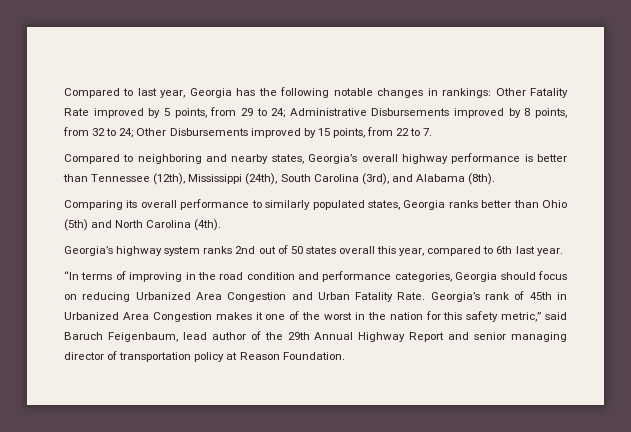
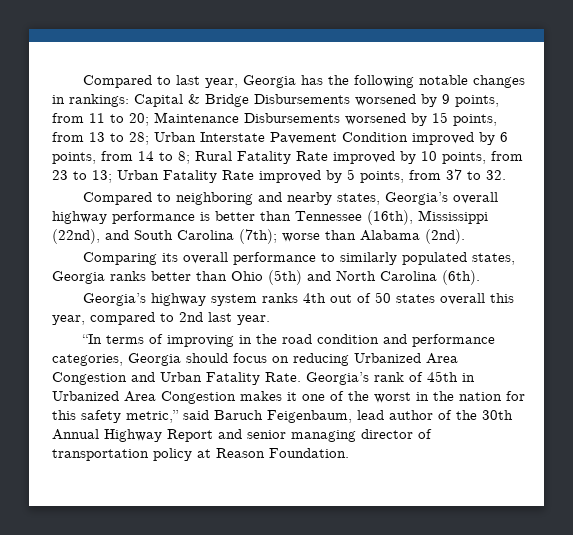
- Compared to last year, Georgia has the following notable changes in rankings: Other Fatality Rate improved by 5 points, from 29 to 24; Administrative Disbursements improved by 8 points, from 32 to 24; Other Disbursements improved by 15 points, from 22 to 7.
+ Compared to last year, Georgia has the following notable changes in rankings: Capital & Bridge Disbursements worsened by 9 points, from 11 to 20; Maintenance Disbursements worsened by 15 points, from 13 to 28; Urban Interstate Pavement Condition improved by 6 points, from 14 to 8; Rural Fatality Rate improved by 10 points, from 23 to 13; Urban Fatality Rate improved by 5 points, from 37 to 32.
- Compared to neighboring and nearby states, Georgia’s overall highway performance is better than Tennessee (12th), Mississippi (24th), South Carolina (3rd), and Alabama (8th).
+ Compared to neighboring and nearby states, Georgia’s overall highway performance is better than Tennessee (16th), Mississippi (22nd), and South Carolina (7th); worse than Alabama (2nd).
- Comparing its overall performance to similarly populated states, Georgia ranks better than Ohio (5th) and North Carolina (4th).
+ Comparing its overall performance to similarly populated states, Georgia ranks better than Ohio (5th) and North Carolina (6th).
- Georgia’s highway system ranks 2nd out of 50 states overall this year, compared to 6th last year.
+ Georgia’s highway system ranks 4th out of 50 states overall this year, compared to 2nd last year.
- Georgia’s rank of 45th in Urbanized Area Congestion makes it one of the worst in the nation for this safety metric,” said Baruch Feigenbaum, lead author of the 29th Annual Highway Report and senior managing director of transportation policy at Reason Foundation.
+ Georgia’s rank of 45th in Urbanized Area Congestion makes it one of the worst in the nation for this safety metric,” said Baruch Feigenbaum, lead author of the 30th Annual Highway Report and senior managing director of transportation policy at Reason Foundation.

